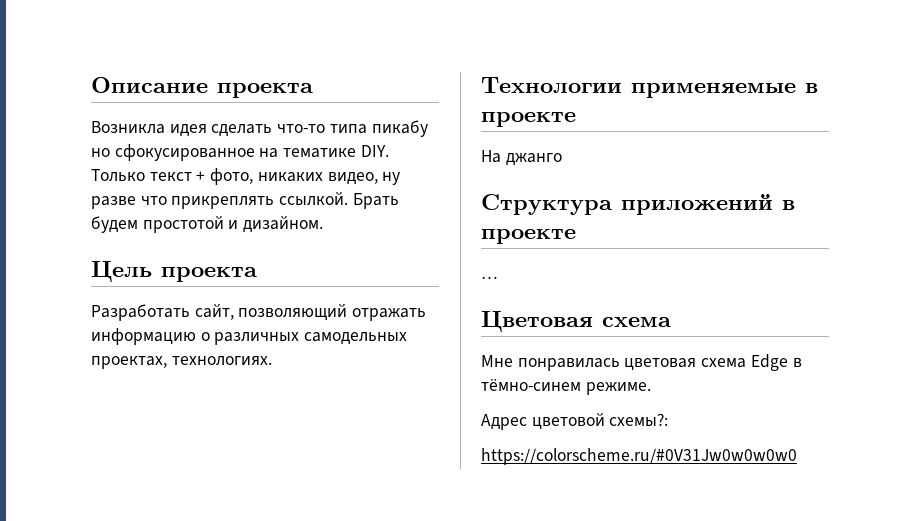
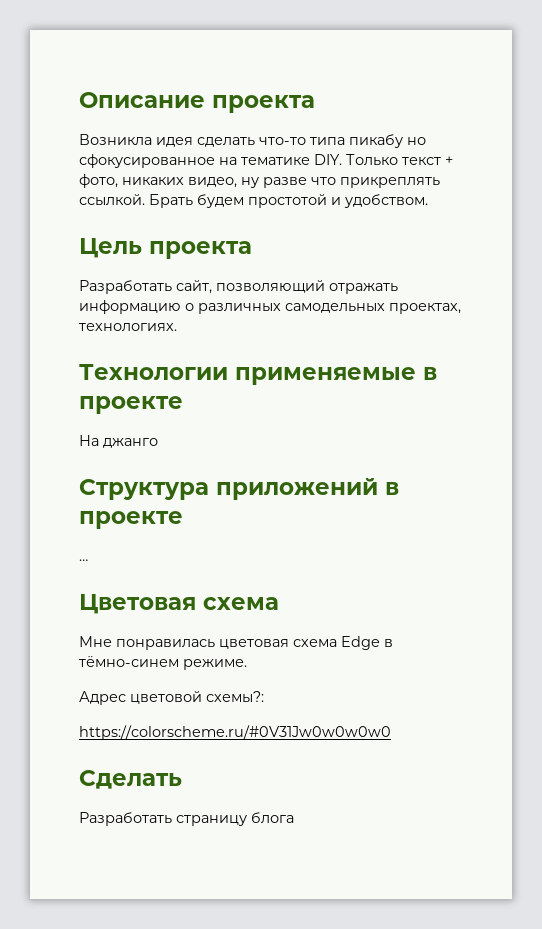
- Брать будем простотой и дизайном.
+ Брать будем простотой и удобством.
+ Сделать
+ Разработать страницу блога

